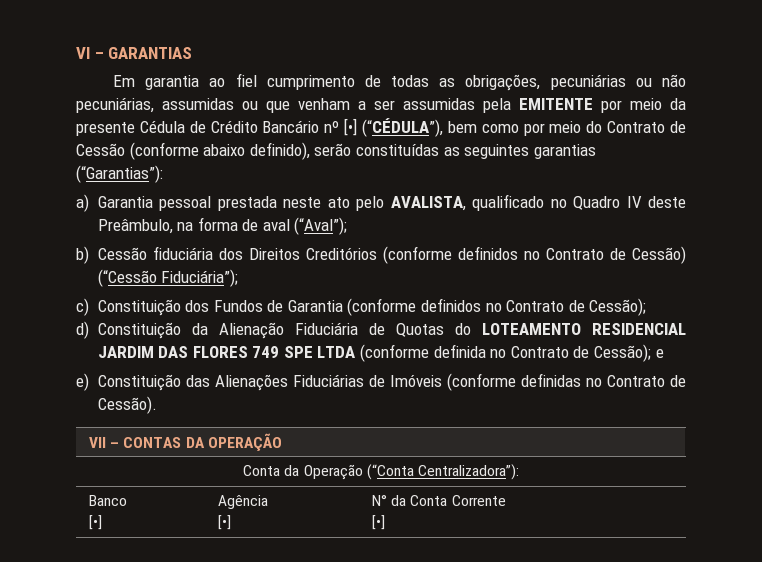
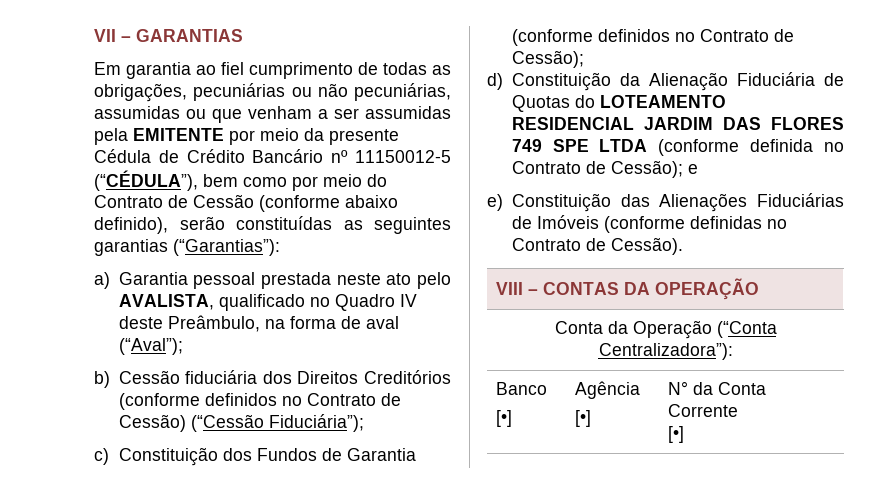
- VI – GARANTIAS
+ VII – GARANTIAS
- Em garantia ao fiel cumprimento de todas as obrigações, pecuniárias ou não pecuniárias, assumidas ou que venham a ser assumidas pela EMITENTE por meio da presente Cédula de Crédito Bancário nº [•] (“CÉDULA”), bem como por meio do Contrato de Cessão (conforme abaixo definido), serão constituídas as seguintes garantias (“Garantias”):
+ Em garantia ao fiel cumprimento de todas as obrigações, pecuniárias ou não pecuniárias, assumidas ou que venham a ser assumidas pela EMITENTE por meio da presente Cédula de Crédito Bancário nº 11150012-5 (“CÉDULA”), bem como por meio do Contrato de Cessão (conforme abaixo definido), serão constituídas as seguintes garantias (“Garantias”):
- VII – CONTAS DA OPERAÇÃO
+ VIII – CONTAS DA OPERAÇÃO

